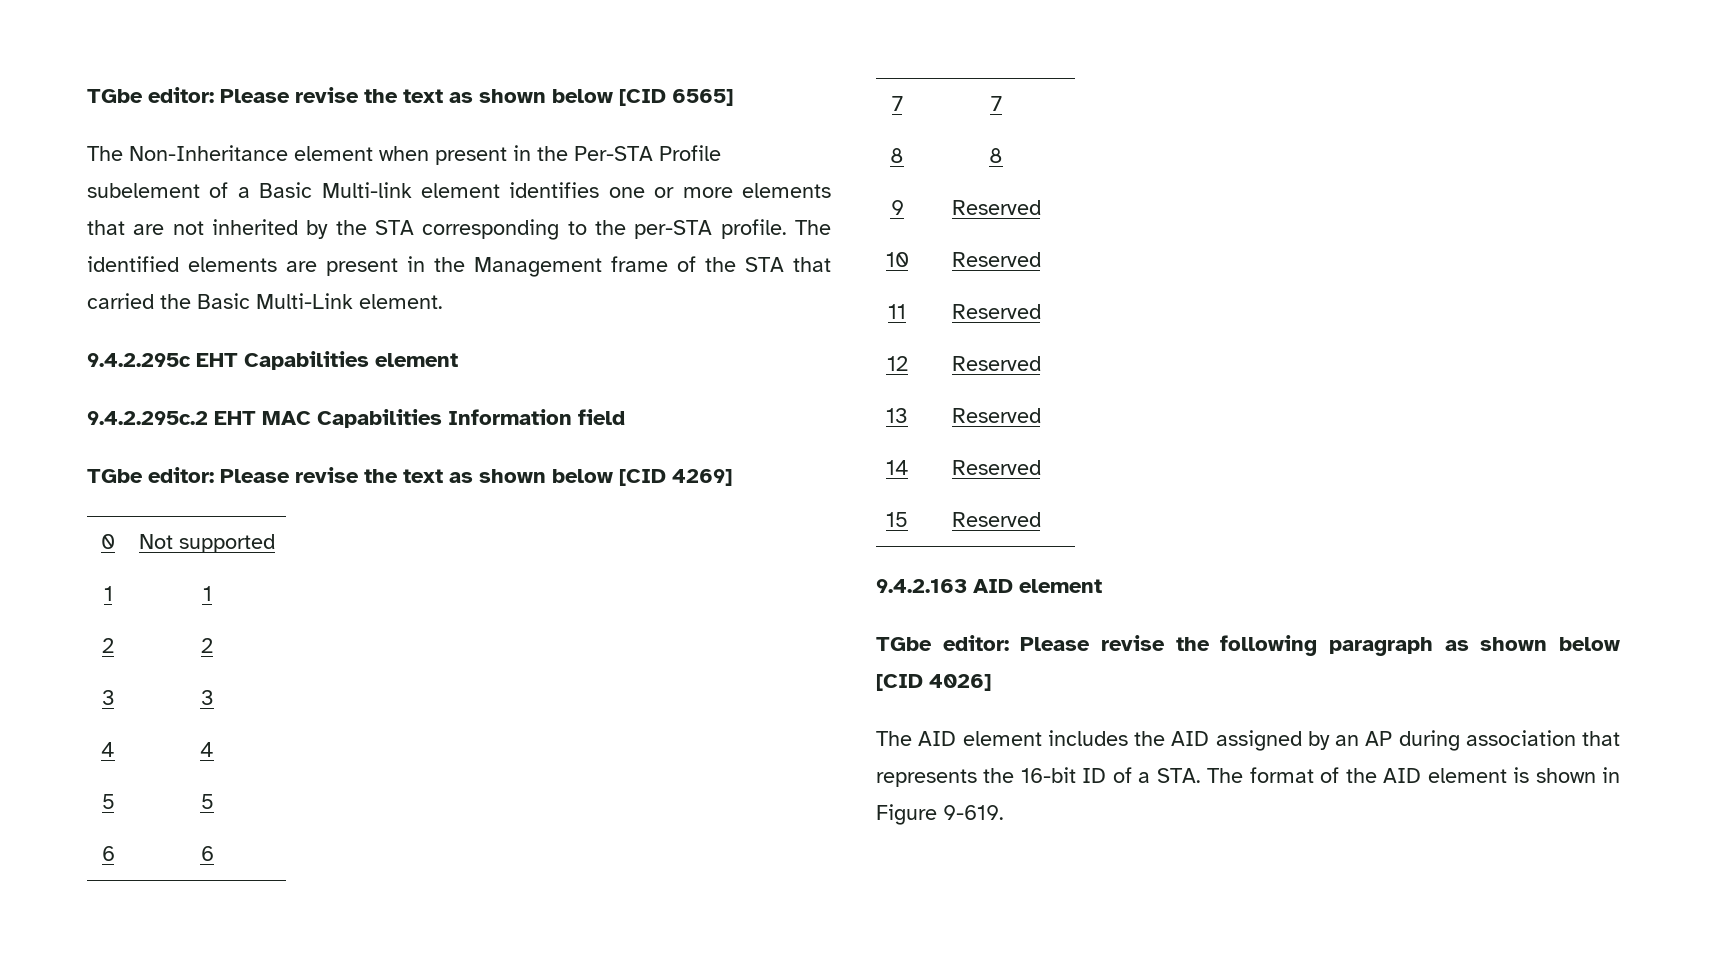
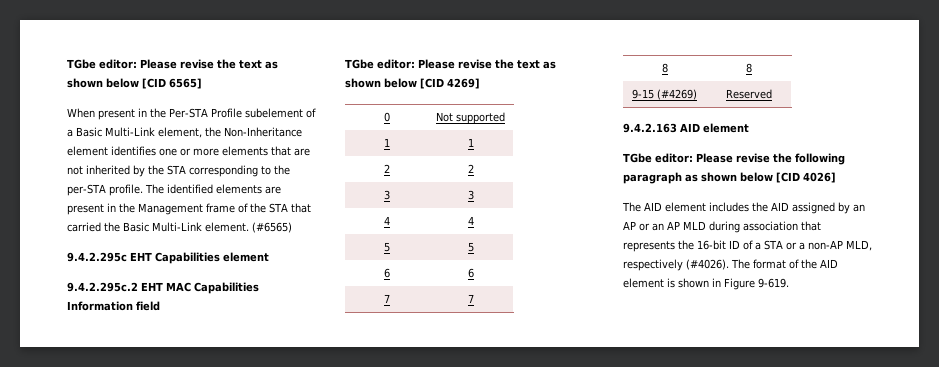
- The Non-Inheritance element when present in the Per-STA Profile subelement of a Basic Multi-link element identifies one or more elements that are not inherited by the STA corresponding to the per-STA profile.
+ When present in the Per-STA Profile subelement of a Basic Multi-Link element, the Non-Inheritance element identifies one or more elements that are not inherited by the STA corresponding to the per-STA profile.
+ (#6565)
- 9 | Reserved
- 10 | Reserved
- 11 | Reserved
- 12 | Reserved
- 13 | Reserved
- 14 | Reserved
- 15 | Reserved
+ 9-15 (#4269) | Reserved
- The AID element includes the AID assigned by an AP during association that represents the 16-bit ID of a STA. The format of the AID element is shown in Figure 9-619.
+ The AID element includes the AID assigned by an AP or an AP MLD during association that represents the 16-bit ID of a STA or a non-AP MLD, respectively (#4026). The format of the AID element is shown in Figure 9-619.

